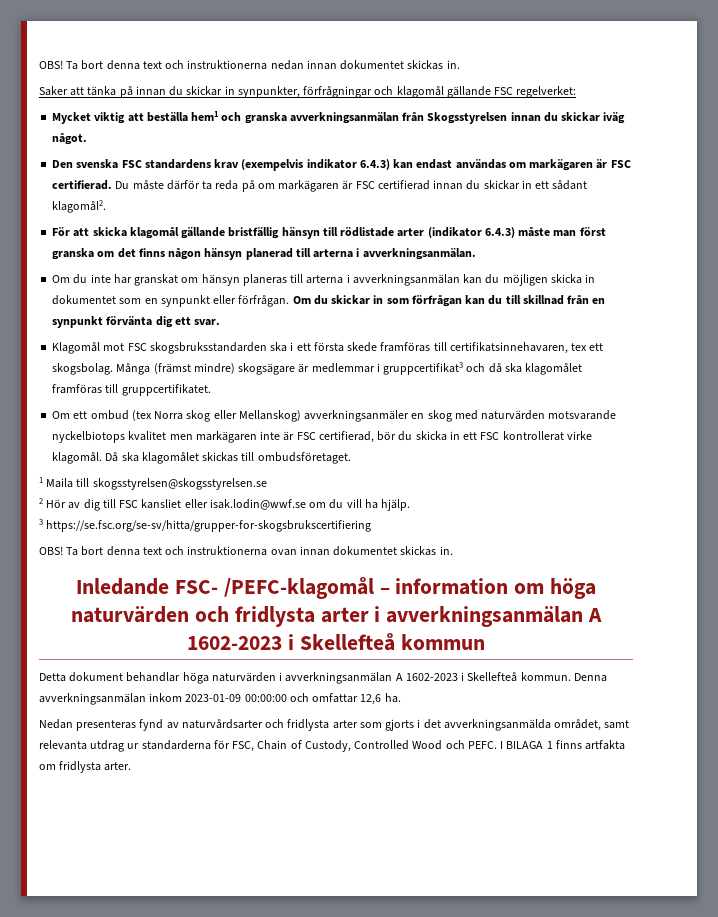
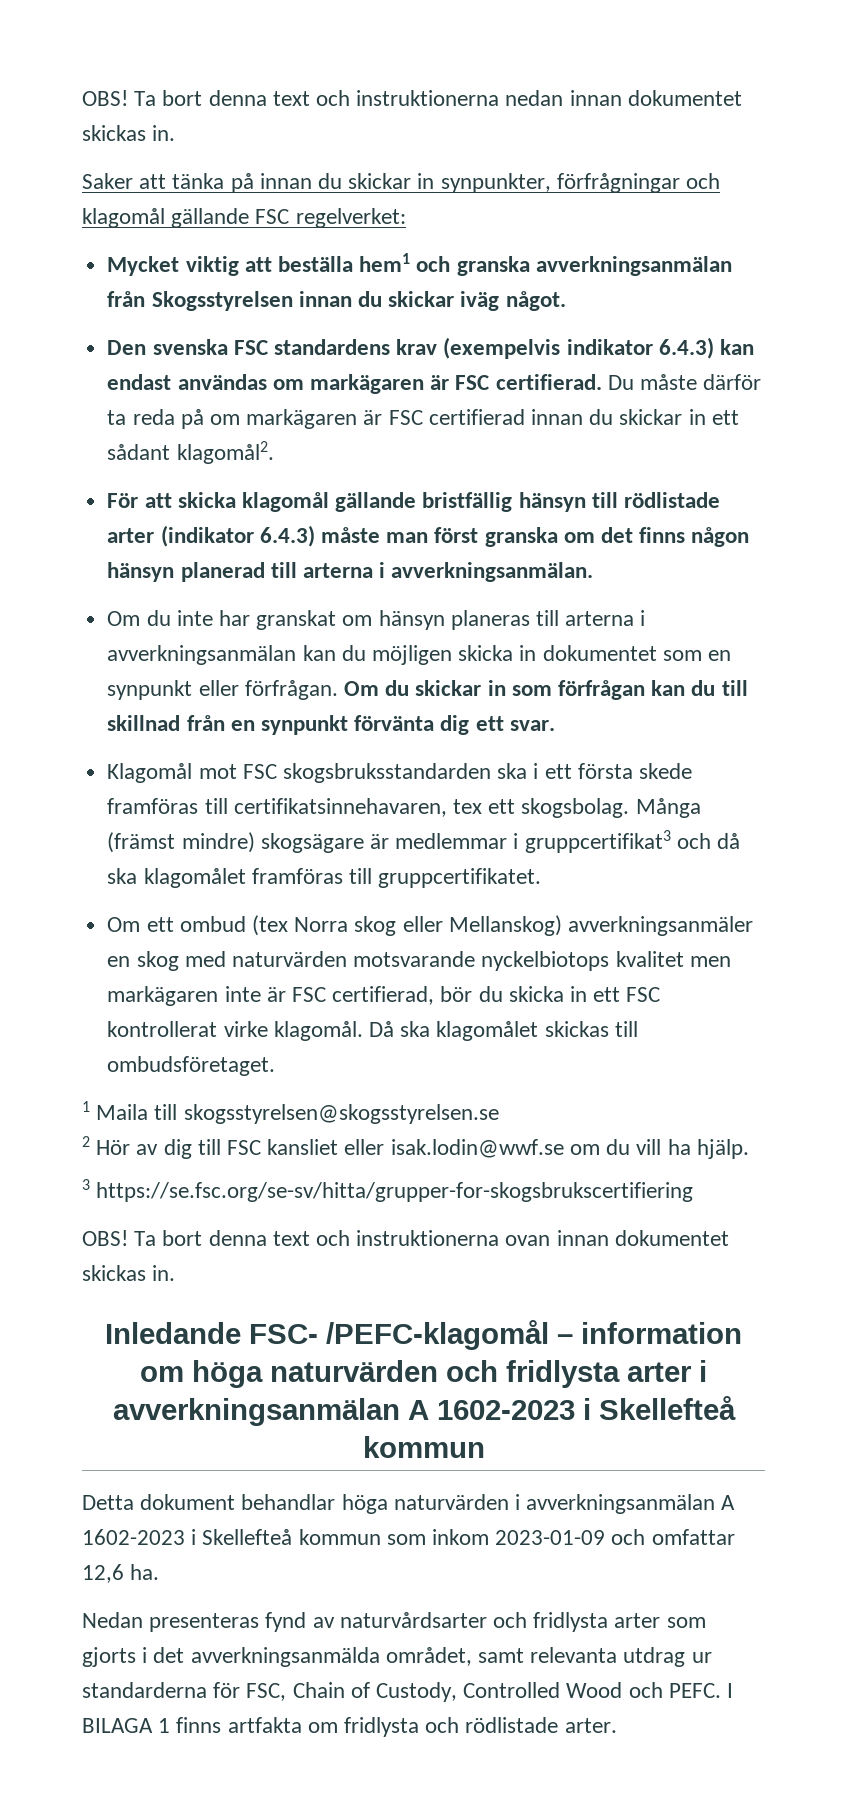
- Detta dokument behandlar höga naturvärden i avverkningsanmälan A 1602-2023 i Skellefteå kommun. Denna avverkningsanmälan inkom 2023-01-09 00:00:00 och omfattar 12,6 ha.
+ Detta dokument behandlar höga naturvärden i avverkningsanmälan A 1602-2023 i Skellefteå kommun som inkom 2023-01-09 och omfattar 12,6 ha.
- I BILAGA 1 finns artfakta om fridlysta arter.
+ I BILAGA 1 finns artfakta om fridlysta och rödlistade arter.

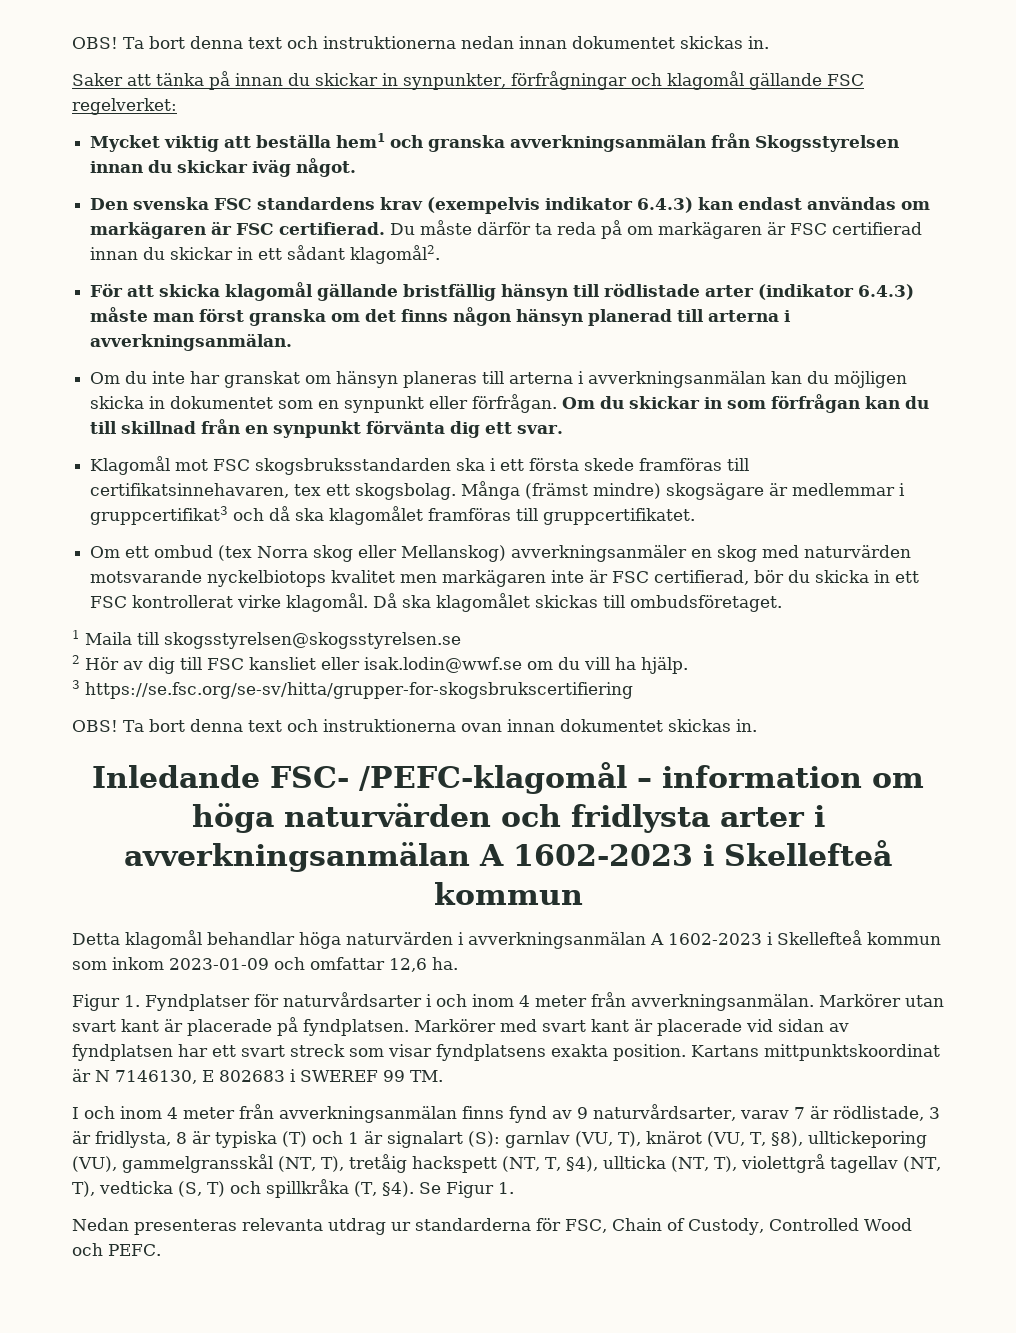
- Detta dokument behandlar höga naturvärden i avverkningsanmälan A 1602-2023 i Skellefteå kommun som inkom 2023-01-09 och omfattar 12,6 ha.
+ Detta klagomål behandlar höga naturvärden i avverkningsanmälan A 1602-2023 i Skellefteå kommun som inkom 2023-01-09 och omfattar 12,6 ha.
- Nedan presenteras fynd av naturvårdsarter och fridlysta arter som gjorts i det avverkningsanmälda området, samt relevanta utdrag ur standarderna för FSC, Chain of Custody, Controlled Wood och PEFC. I BILAGA 1 finns artfakta om fridlysta och rödlistade arter.
+ Figur 1. Fyndplatser för naturvårdsarter i och inom 4 meter från avverkningsanmälan. Markörer utan svart kant är placerade på fyndplatsen. Markörer med svart kant är placerade vid sidan av fyndplatsen har ett svart streck som visar fyndplatsens exakta position. Kartans mittpunktskoordinat är N 7146130, E 802683 i SWEREF 99 TM.
+ I och inom 4 meter från avverkningsanmälan finns fynd av 9 naturvårdsarter, varav 7 är rödlistade, 3 är fridlysta, 8 är typiska (T) och 1 är signalart (S): garnlav (VU, T), knärot (VU, T, §8), ulltickeporing (VU), gammelgransskål (NT, T), tretåig hackspett (NT, T, §4), ullticka (NT, T), violettgrå tagellav (NT, T), vedticka (S, T) och spillkråka (T, §4). Se Figur 1.
+ Nedan presenteras relevanta utdrag ur standarderna för FSC, Chain of Custody, Controlled Wood och PEFC.

